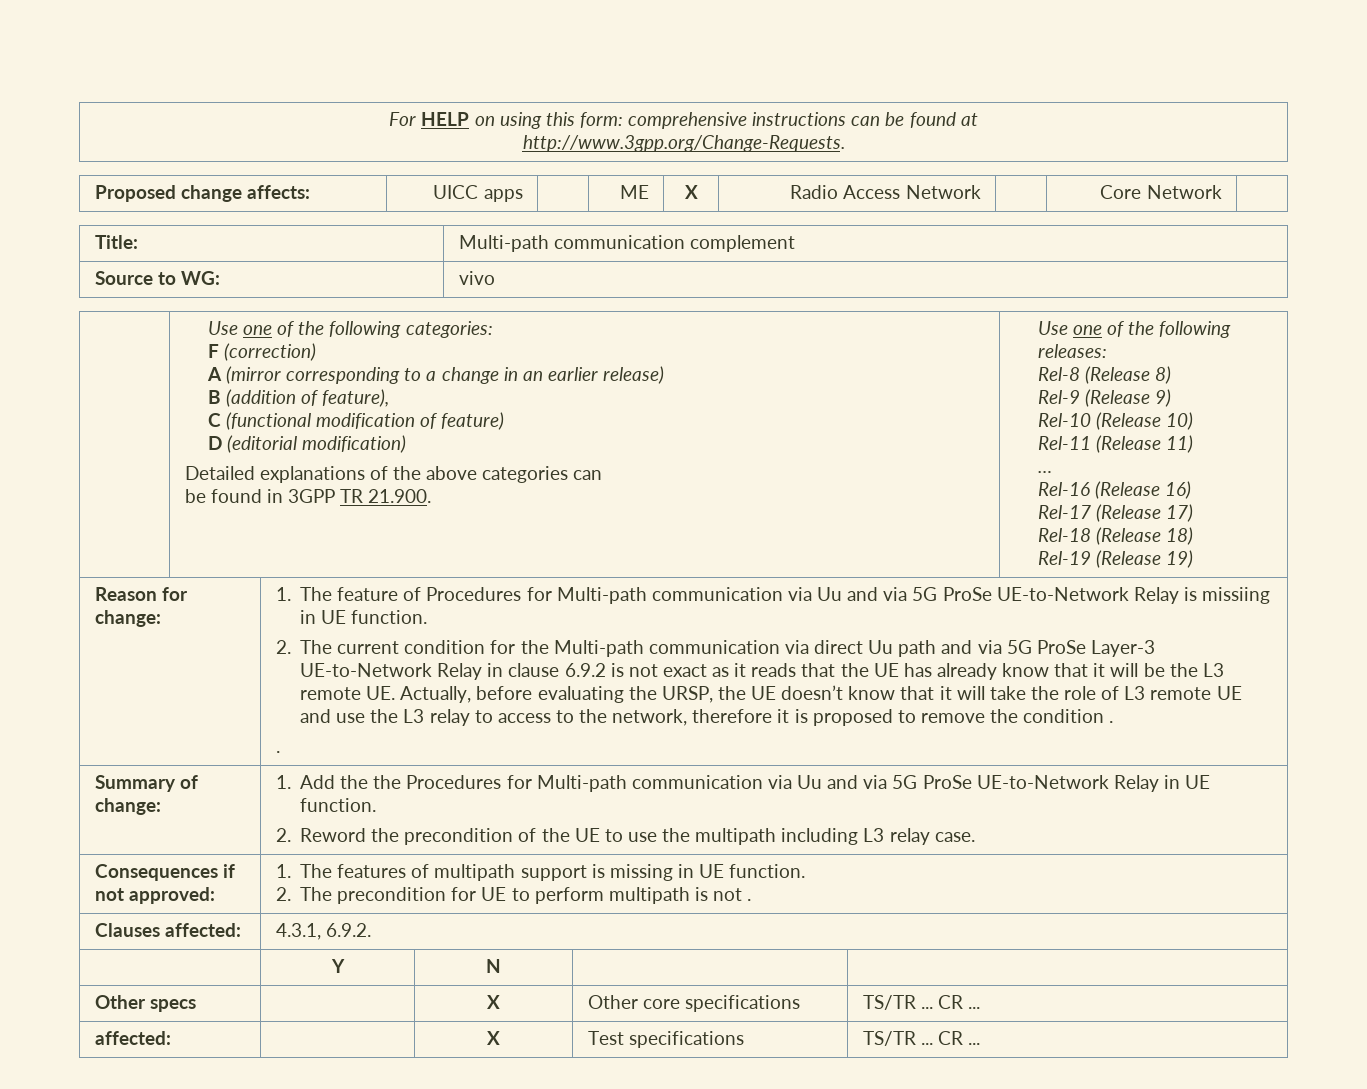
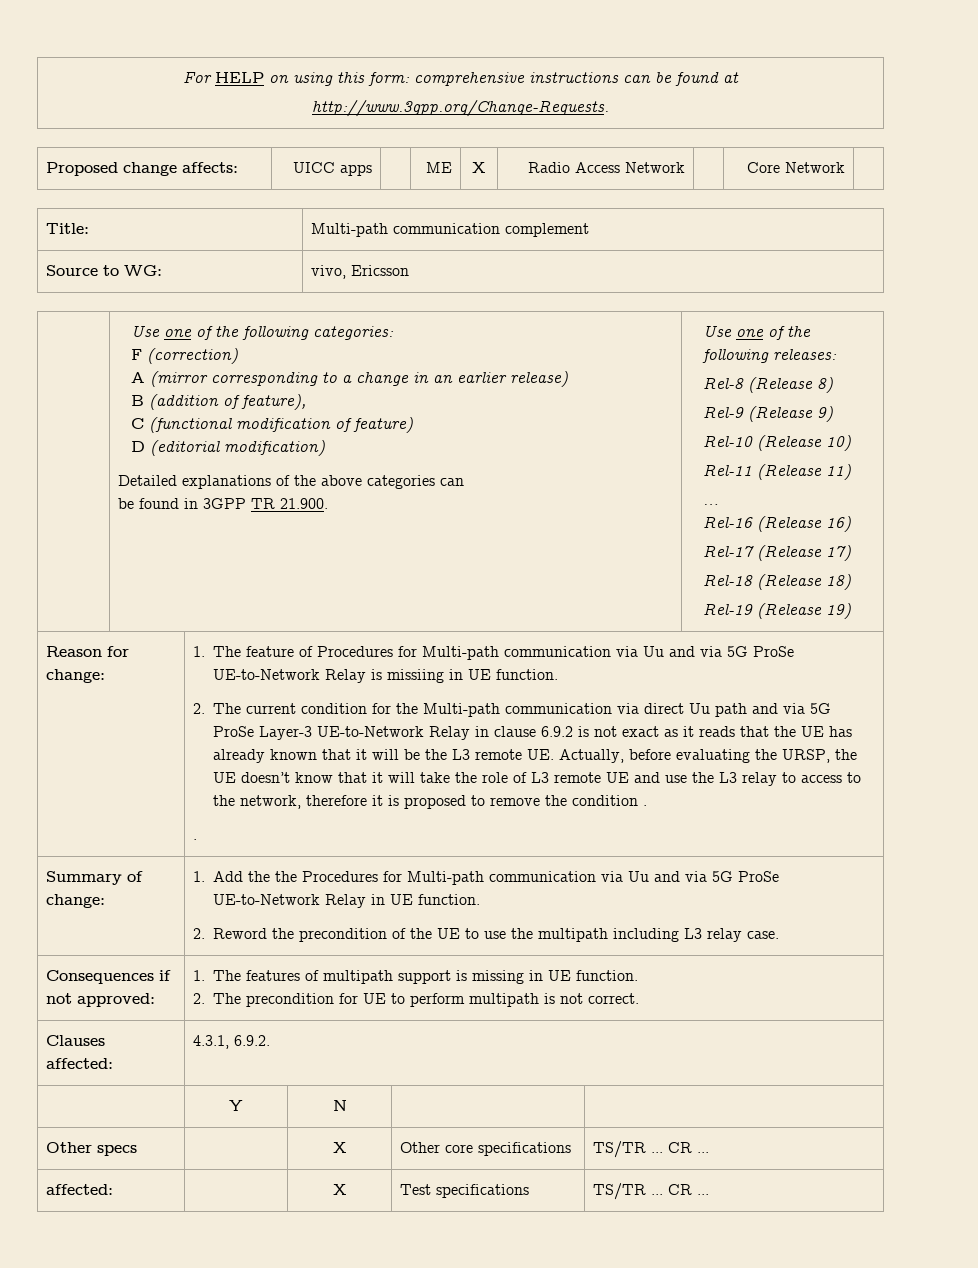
- Source to WG: | vivo
+ Source to WG: | vivo, Ericsson
- 2. The current condition for the Multi-path communication via direct Uu path and via 5G ProSe Layer-3 UE-to-Network Relay in clause 6.9.2 is not exact as it reads that the UE has already know that it will be the L3 remote UE. Actually, before evaluating the URSP, the UE doesn’t know that it will take the role of L3 remote UE and use the L3 relay to access to the network, therefore it is proposed to remove the condition .
+ 2. The current condition for the Multi-path communication via direct Uu path and via 5G ProSe Layer-3 UE-to-Network Relay in clause 6.9.2 is not exact as it reads that the UE has already known that it will be the L3 remote UE. Actually, before evaluating the URSP, the UE doesn’t know that it will take the role of L3 remote UE and use the L3 relay to access to the network, therefore it is proposed to remove the condition .
  Consequences if not approved: | 1. The features of multipath support is missing in UE function.
- 2. The precondition for UE to perform multipath is not .
+ 2. The precondition for UE to perform multipath is not correct.

